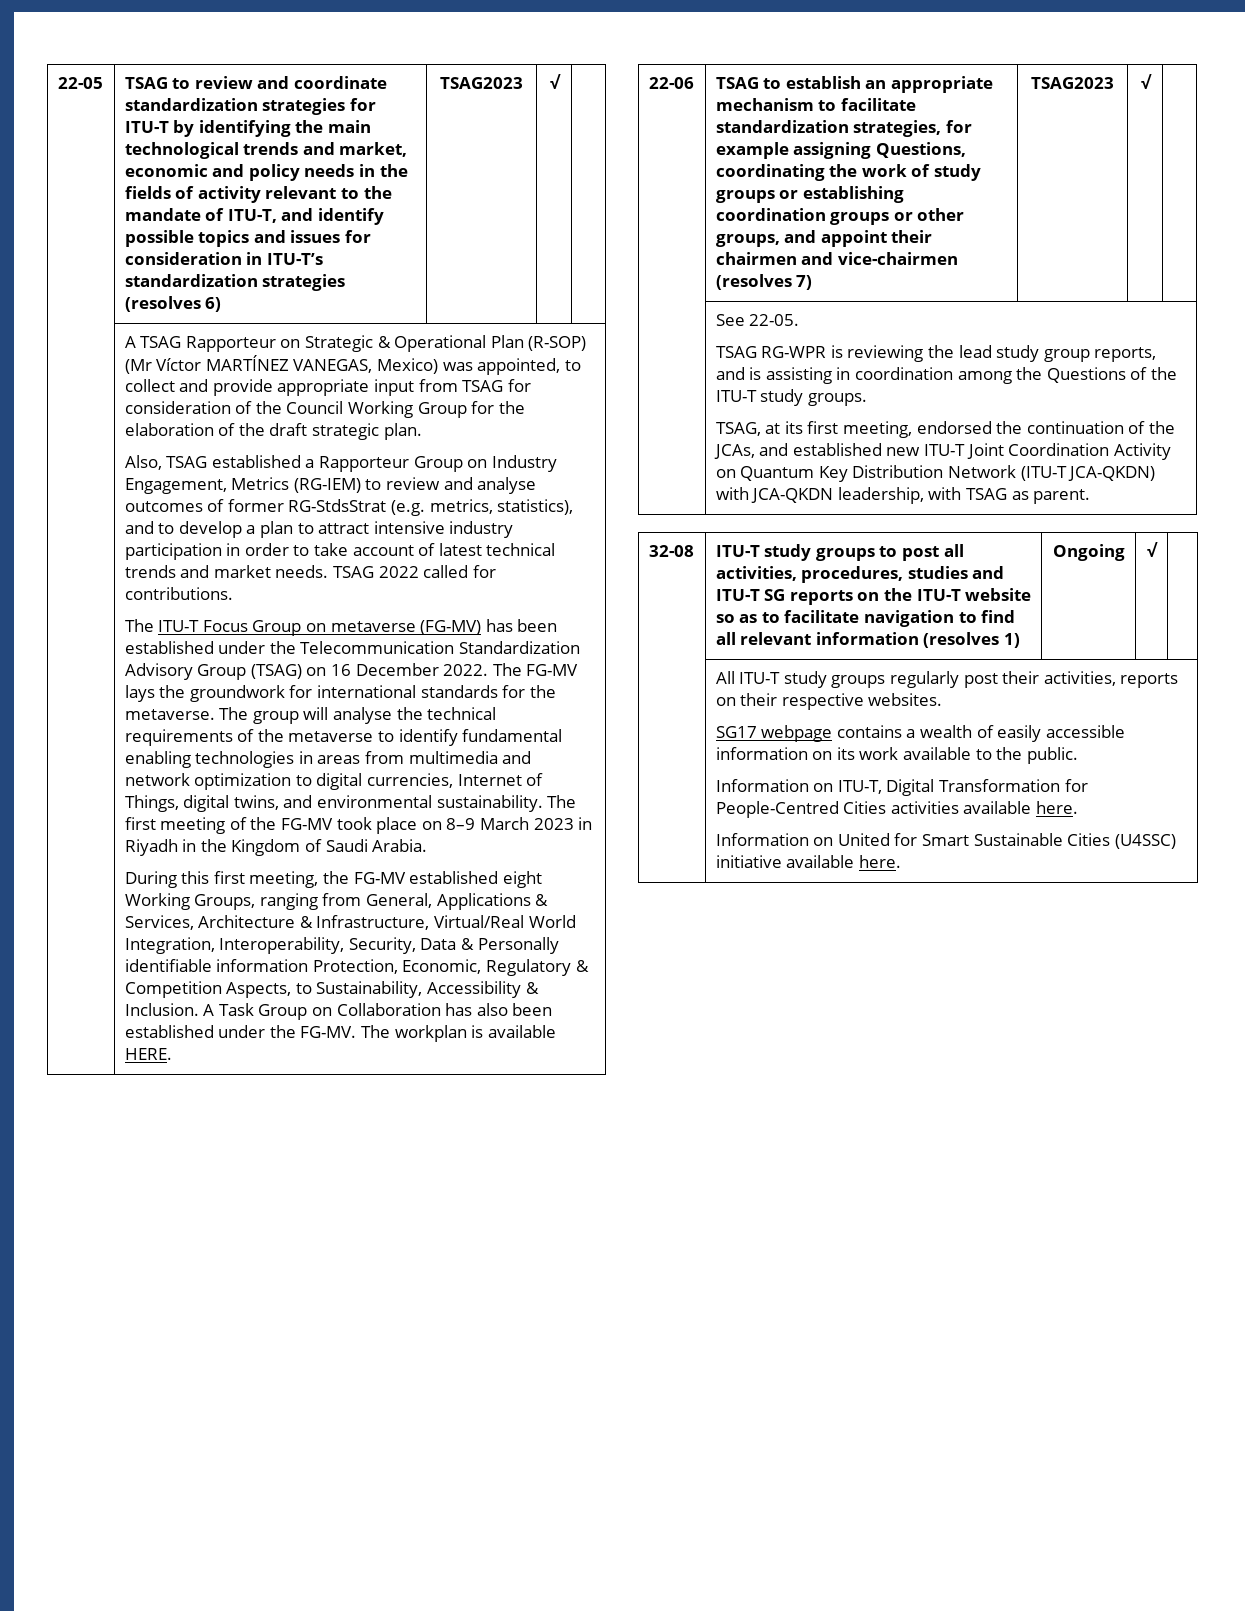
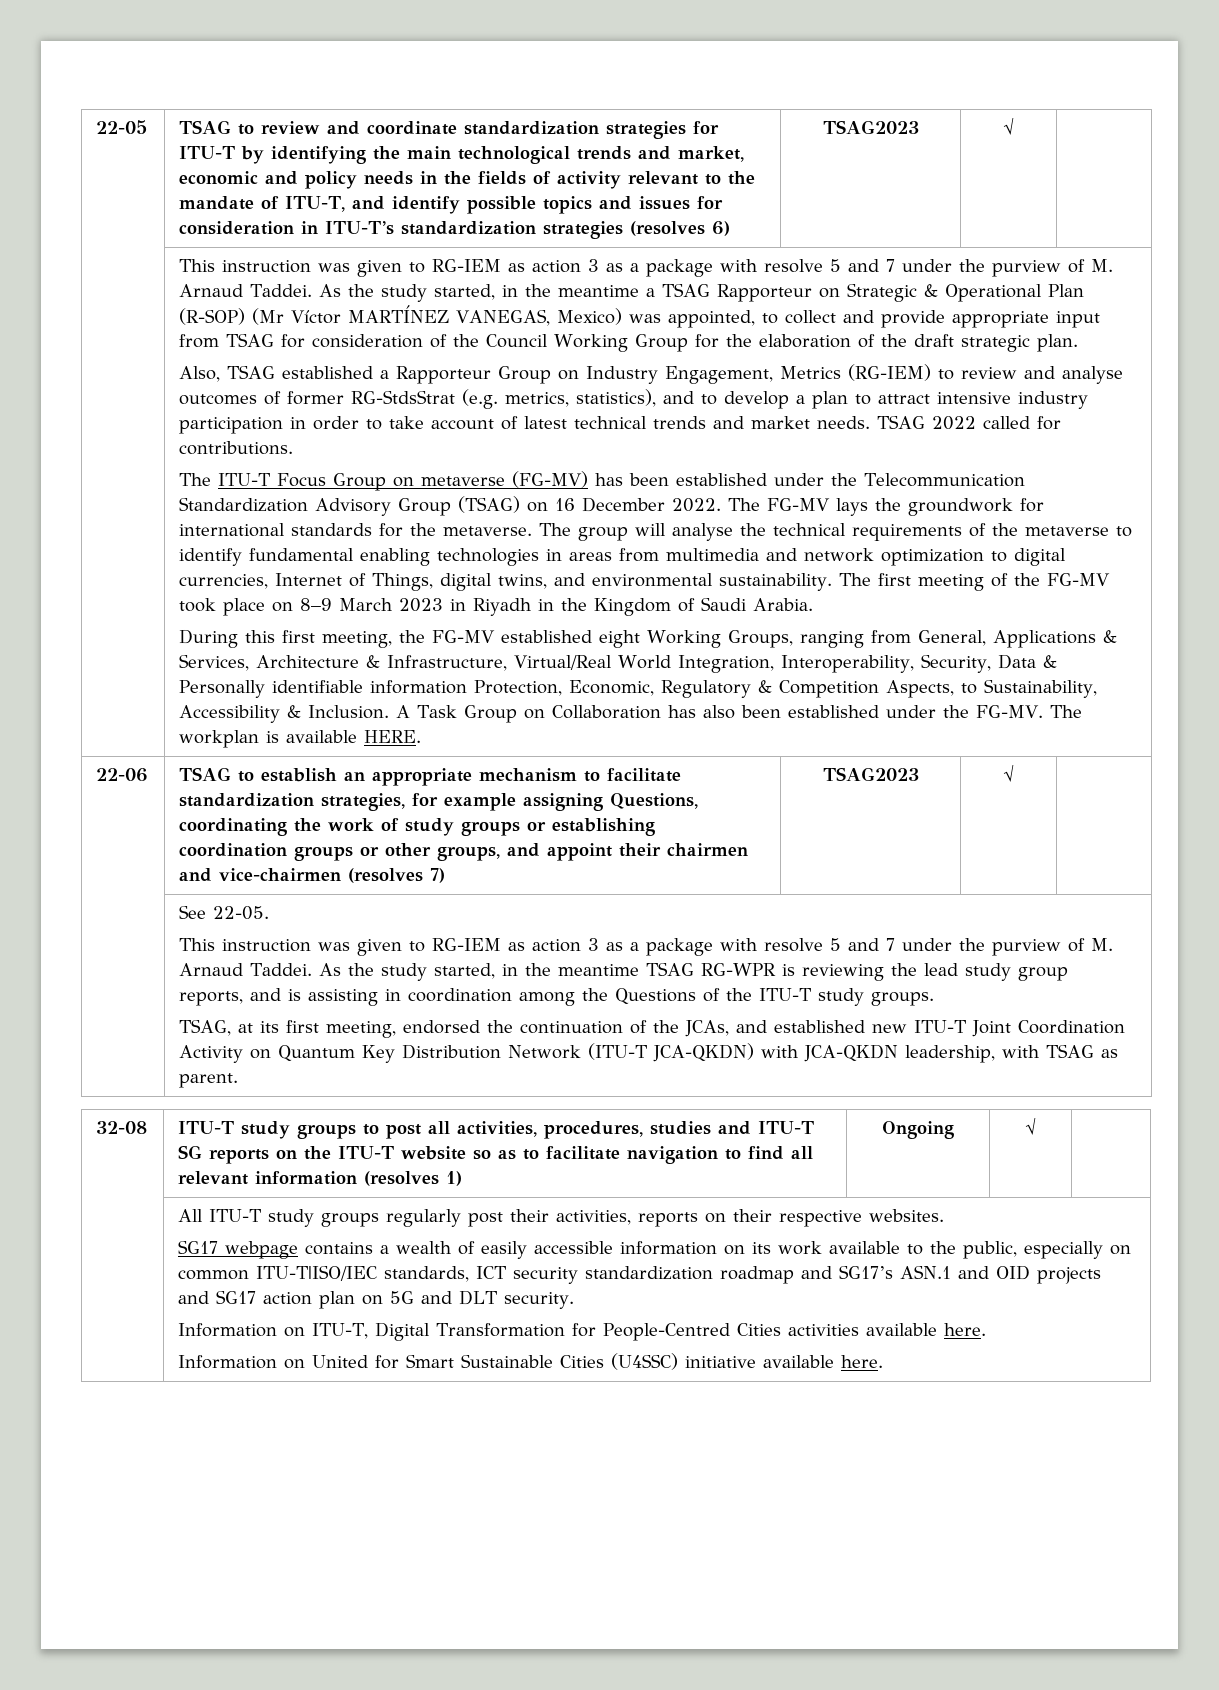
- A TSAG Rapporteur on Strategic & Operational Plan (R-SOP) (Mr Víctor MARTÍNEZ VANEGAS, Mexico) was appointed, to collect and provide appropriate input from TSAG for consideration of the Council Working Group for the elaboration of the draft strategic plan.
+ This instruction was given to RG-IEM as action 3 as a package with resolve 5 and 7 under the purview of M. Arnaud Taddei. As the study started, in the meantime a TSAG Rapporteur on Strategic & Operational Plan (R-SOP) (Mr Víctor MARTÍNEZ VANEGAS, Mexico) was appointed, to collect and provide appropriate input from TSAG for consideration of the Council Working Group for the elaboration of the draft strategic plan.
- TSAG RG-WPR is reviewing the lead study group reports, and is assisting in coordination among the Questions of the ITU-T study groups.
+ This instruction was given to RG-IEM as action 3 as a package with resolve 5 and 7 under the purview of M. Arnaud Taddei. As the study started, in the meantime TSAG RG-WPR is reviewing the lead study group reports, and is assisting in coordination among the Questions of the ITU-T study groups.
- SG17 webpage contains a wealth of easily accessible information on its work available to the public.
+ SG17 webpage contains a wealth of easily accessible information on its work available to the public, especially on common ITU-T|ISO/IEC standards, ICT security standardization roadmap and SG17’s ASN.1 and OID projects and SG17 action plan on 5G and DLT security.

